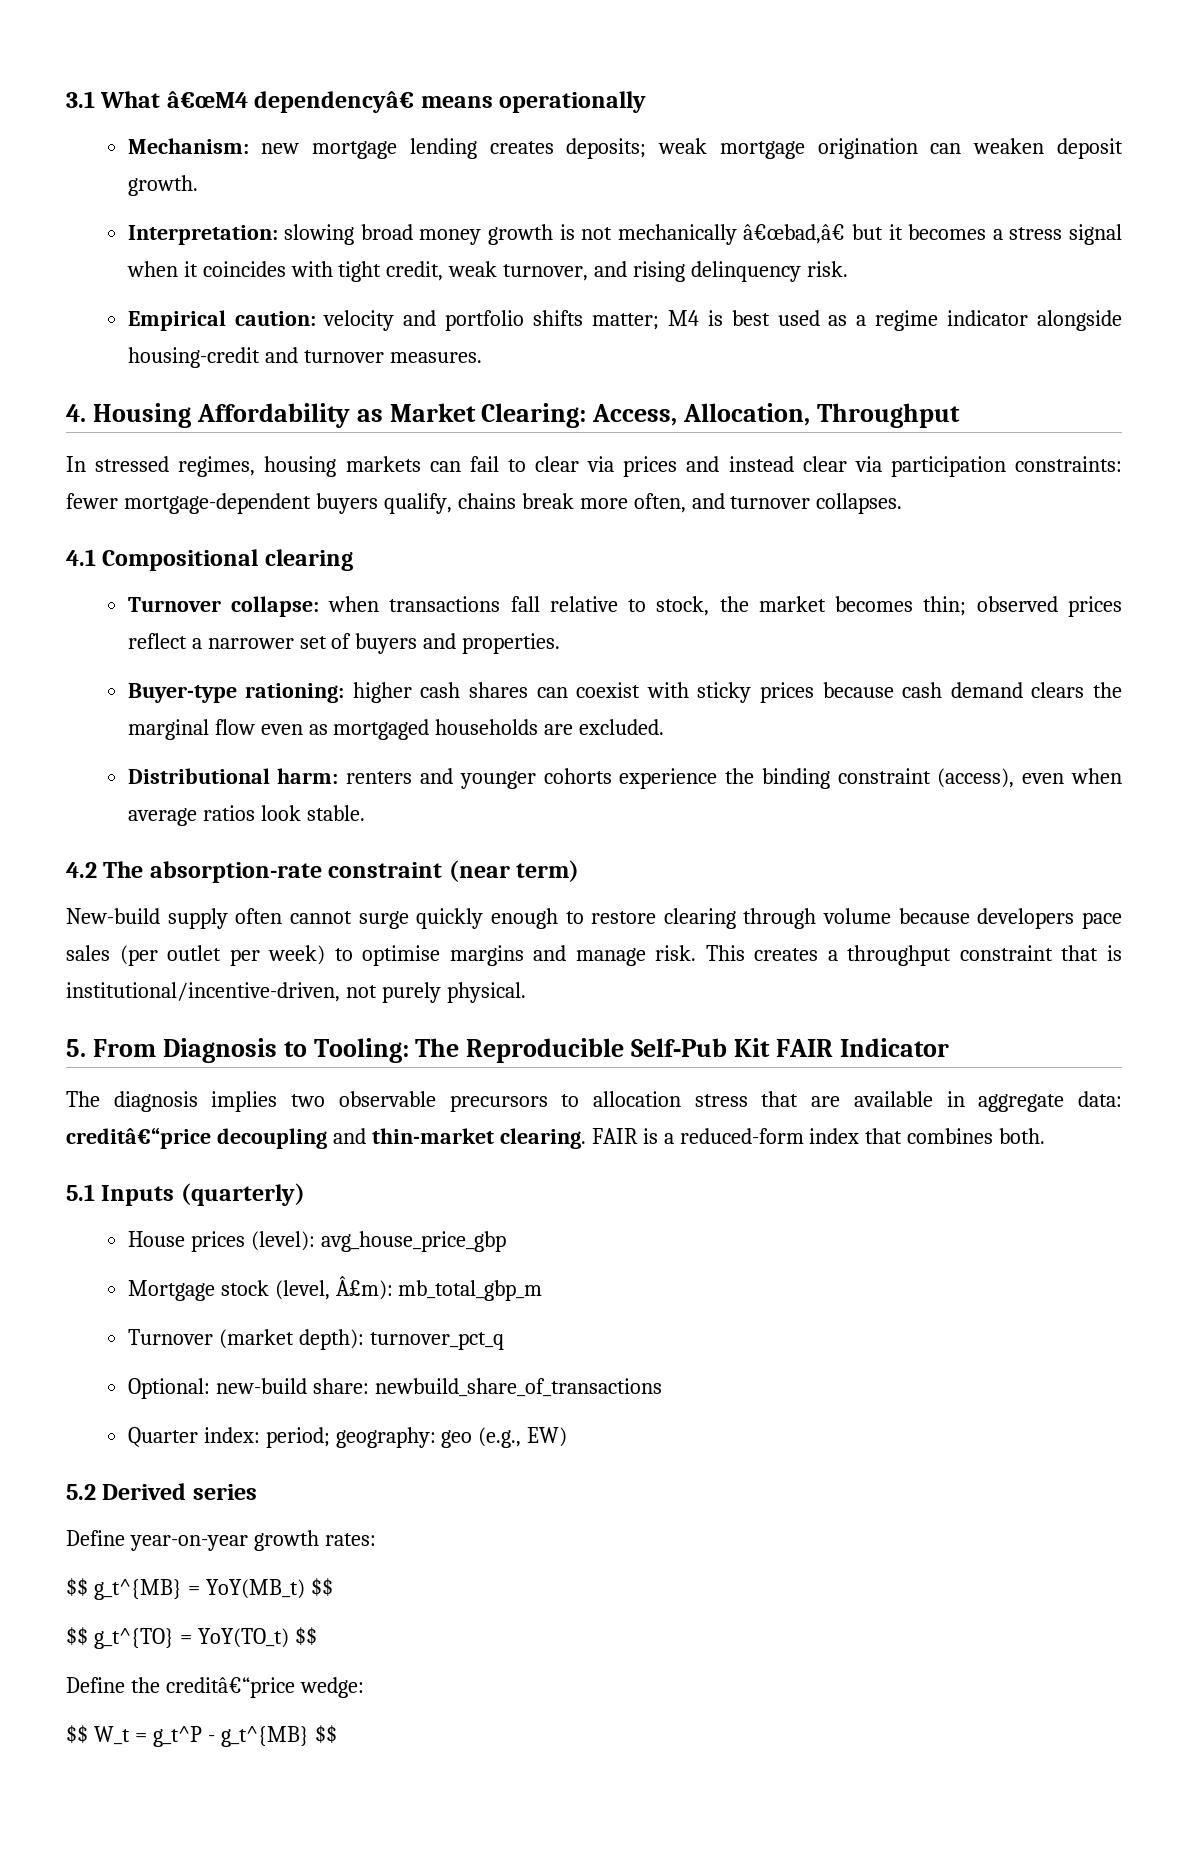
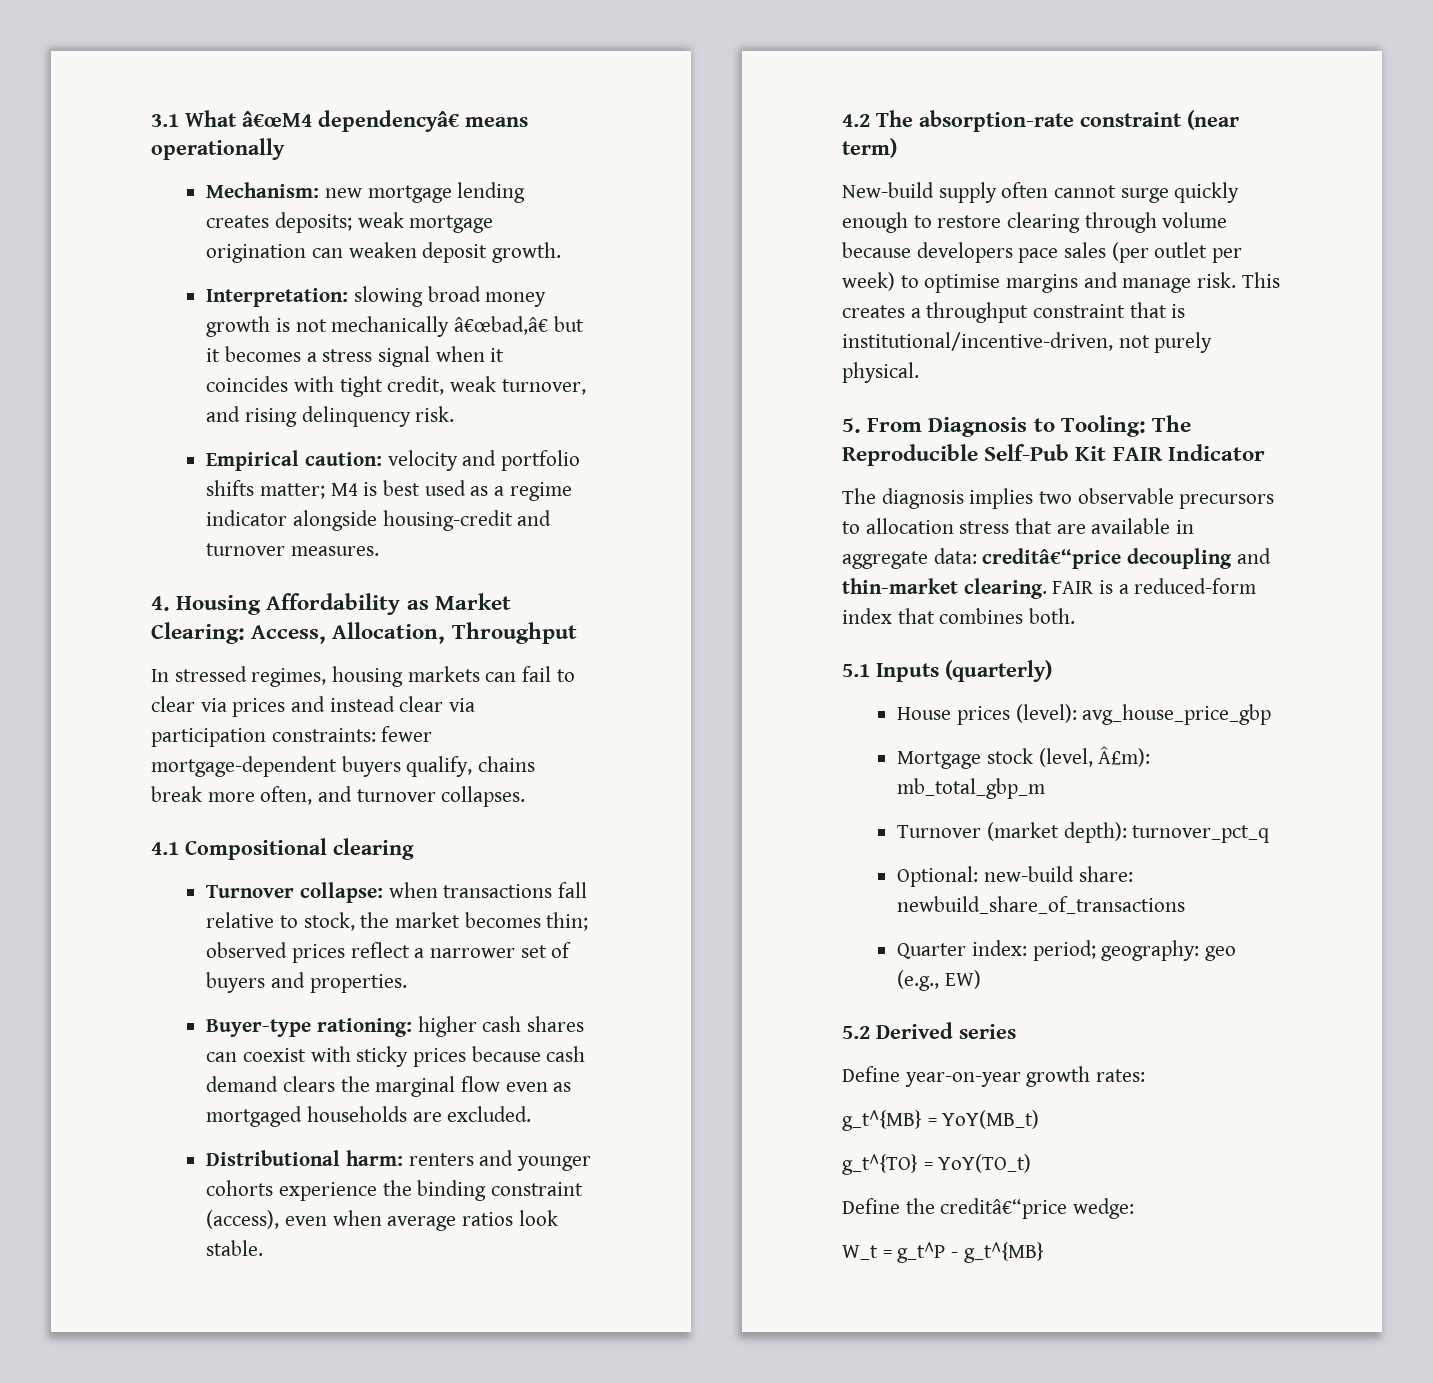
- $$ g_t^{MB} = YoY(MB_t) $$
- $$ g_t^{TO} = YoY(TO_t) $$
+ g_t^{MB} = YoY(MB_t)
+ g_t^{TO} = YoY(TO_t)
- $$ W_t = g_t^P - g_t^{MB} $$
+ W_t = g_t^P - g_t^{MB}

